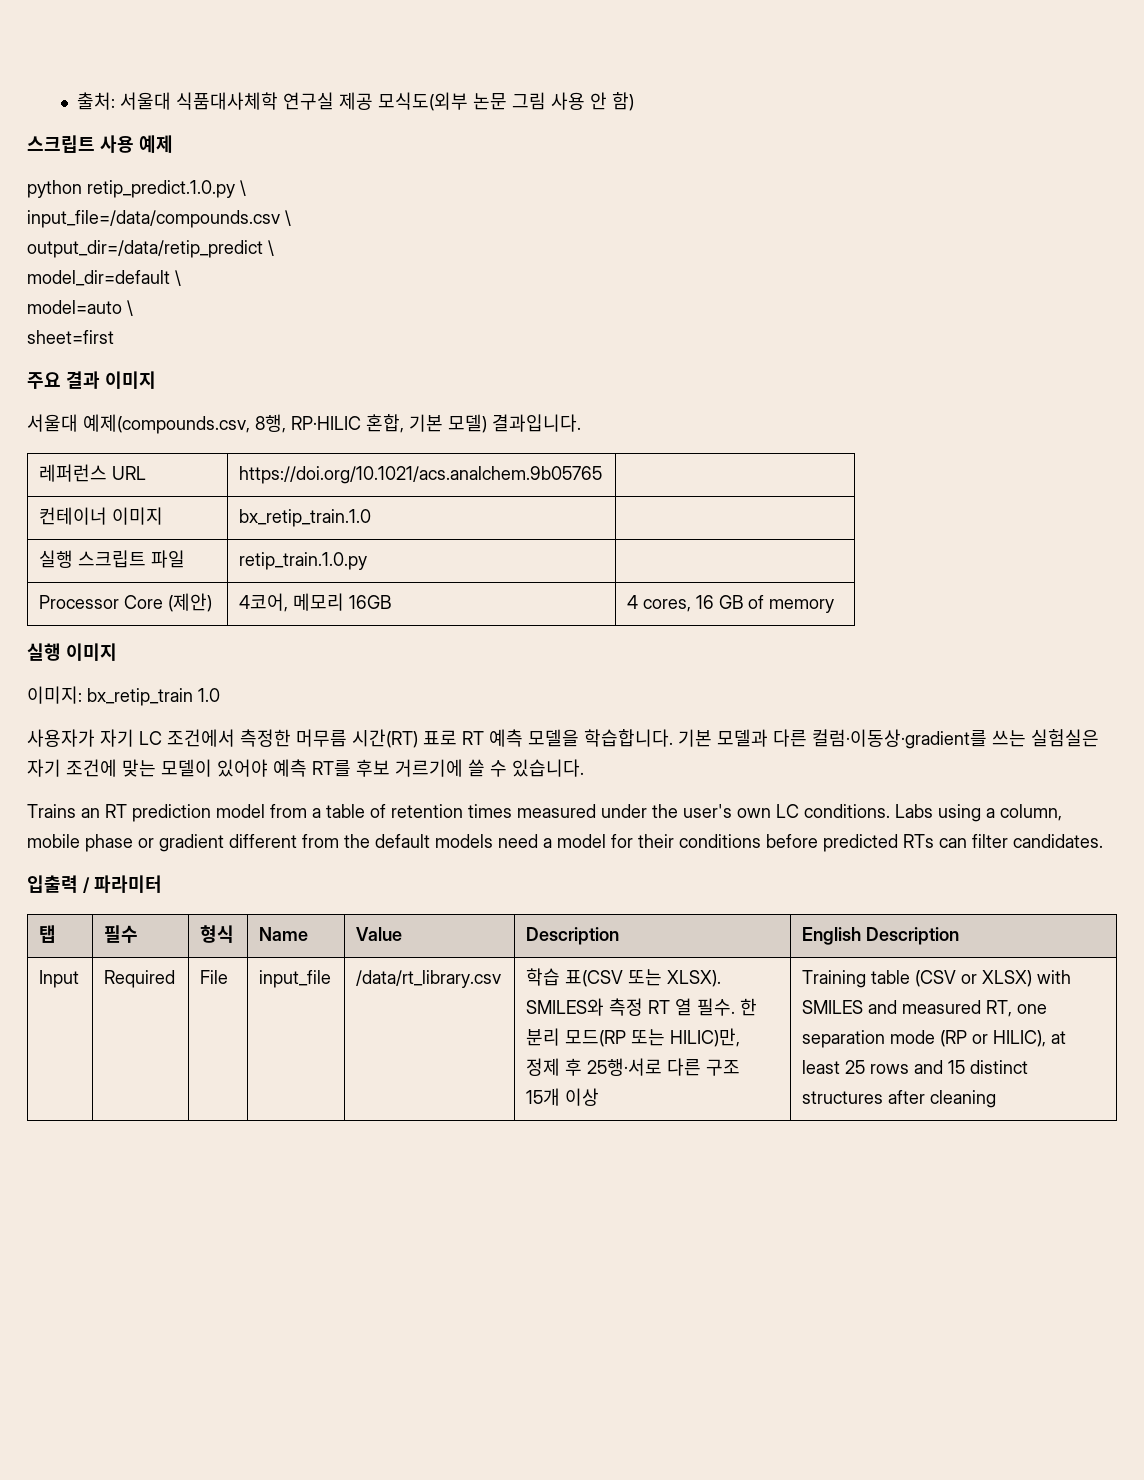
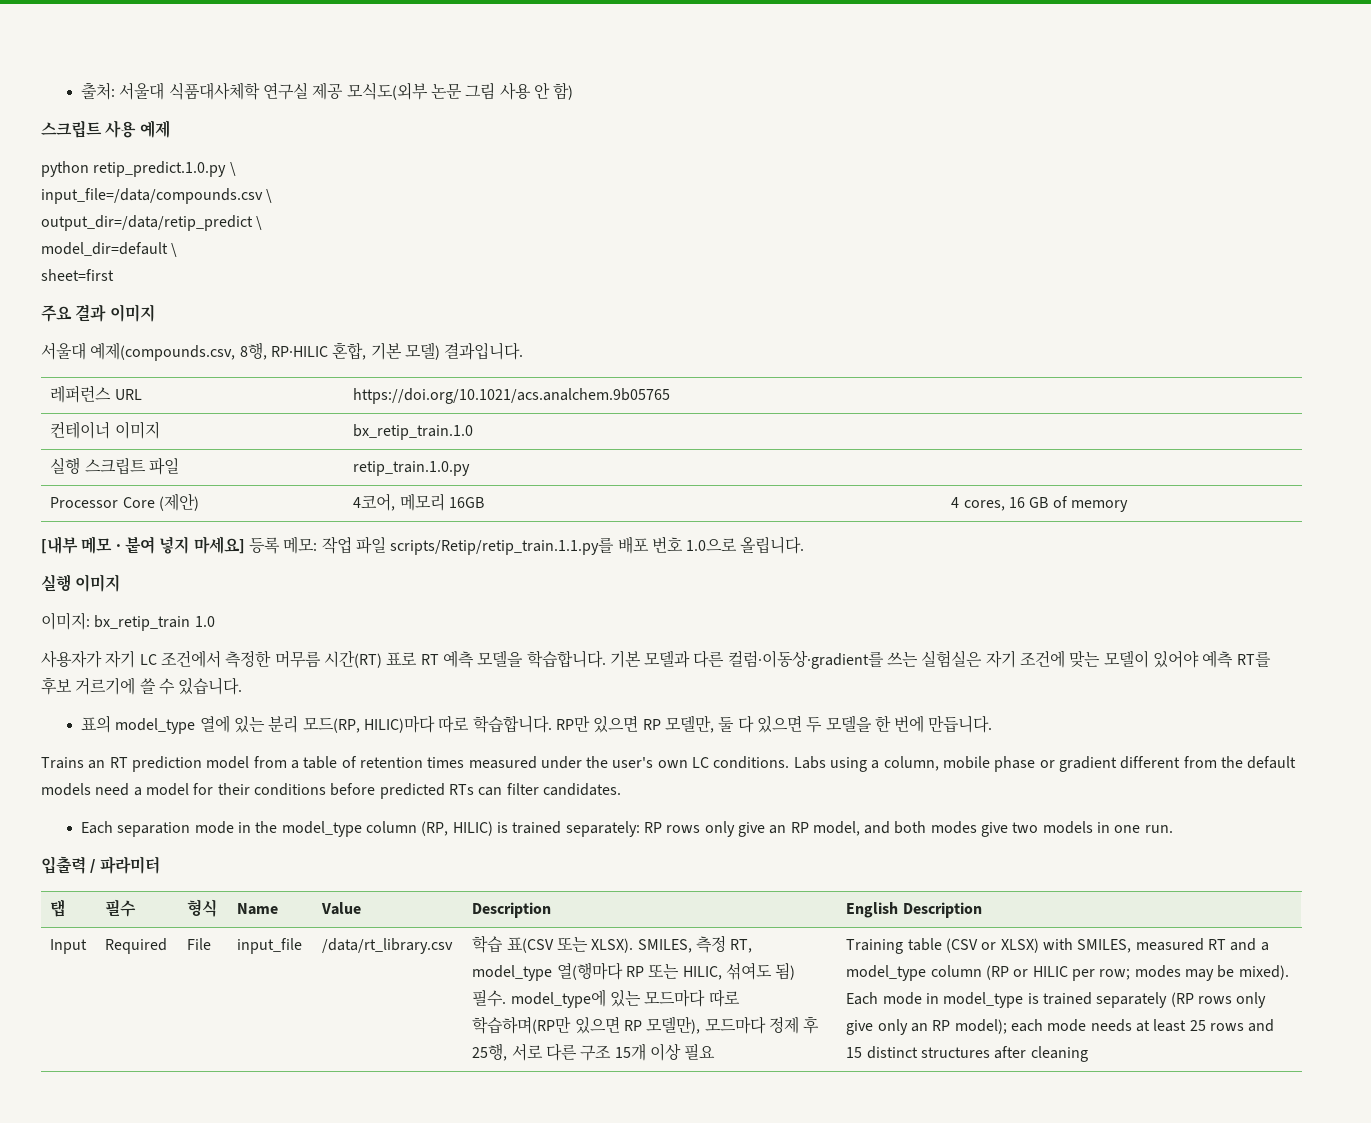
- model=auto \
+ [내부 메모 · 붙여 넣지 마세요] 등록 메모: 작업 파일 scripts/Retip/retip_train.1.1.py를 배포 번호 1.0으로 올립니다.
+ 표의 model_type 열에 있는 분리 모드(RP, HILIC)마다 따로 학습합니다. RP만 있으면 RP 모델만, 둘 다 있으면 두 모델을 한 번에 만듭니다.
+ Each separation mode in the model_type column (RP, HILIC) is trained separately: RP rows only give an RP model, and both modes give two models in one run.
- SMILES와 측정 RT 열 필수. 한 분리 모드(RP 또는 HILIC)만, 정제 후 25행·서로 다른 구조 15개 이상
+ SMILES, 측정 RT, model_type 열(행마다 RP 또는 HILIC, 섞여도 됨) 필수. model_type에 있는 모드마다 따로 학습하며(RP만 있으면 RP 모델만), 모드마다 정제 후 25행, 서로 다른 구조 15개 이상 필요
- Training table (CSV or XLSX) with SMILES and measured RT, one separation mode (RP or HILIC), at least 25 rows and 15 distinct structures after cleaning
+ Training table (CSV or XLSX) with SMILES, measured RT and a model_type column (RP or HILIC per row; modes may be mixed). Each mode in model_type is trained separately (RP rows only give only an RP model); each mode needs at least 25 rows and 15 distinct structures after cleaning

